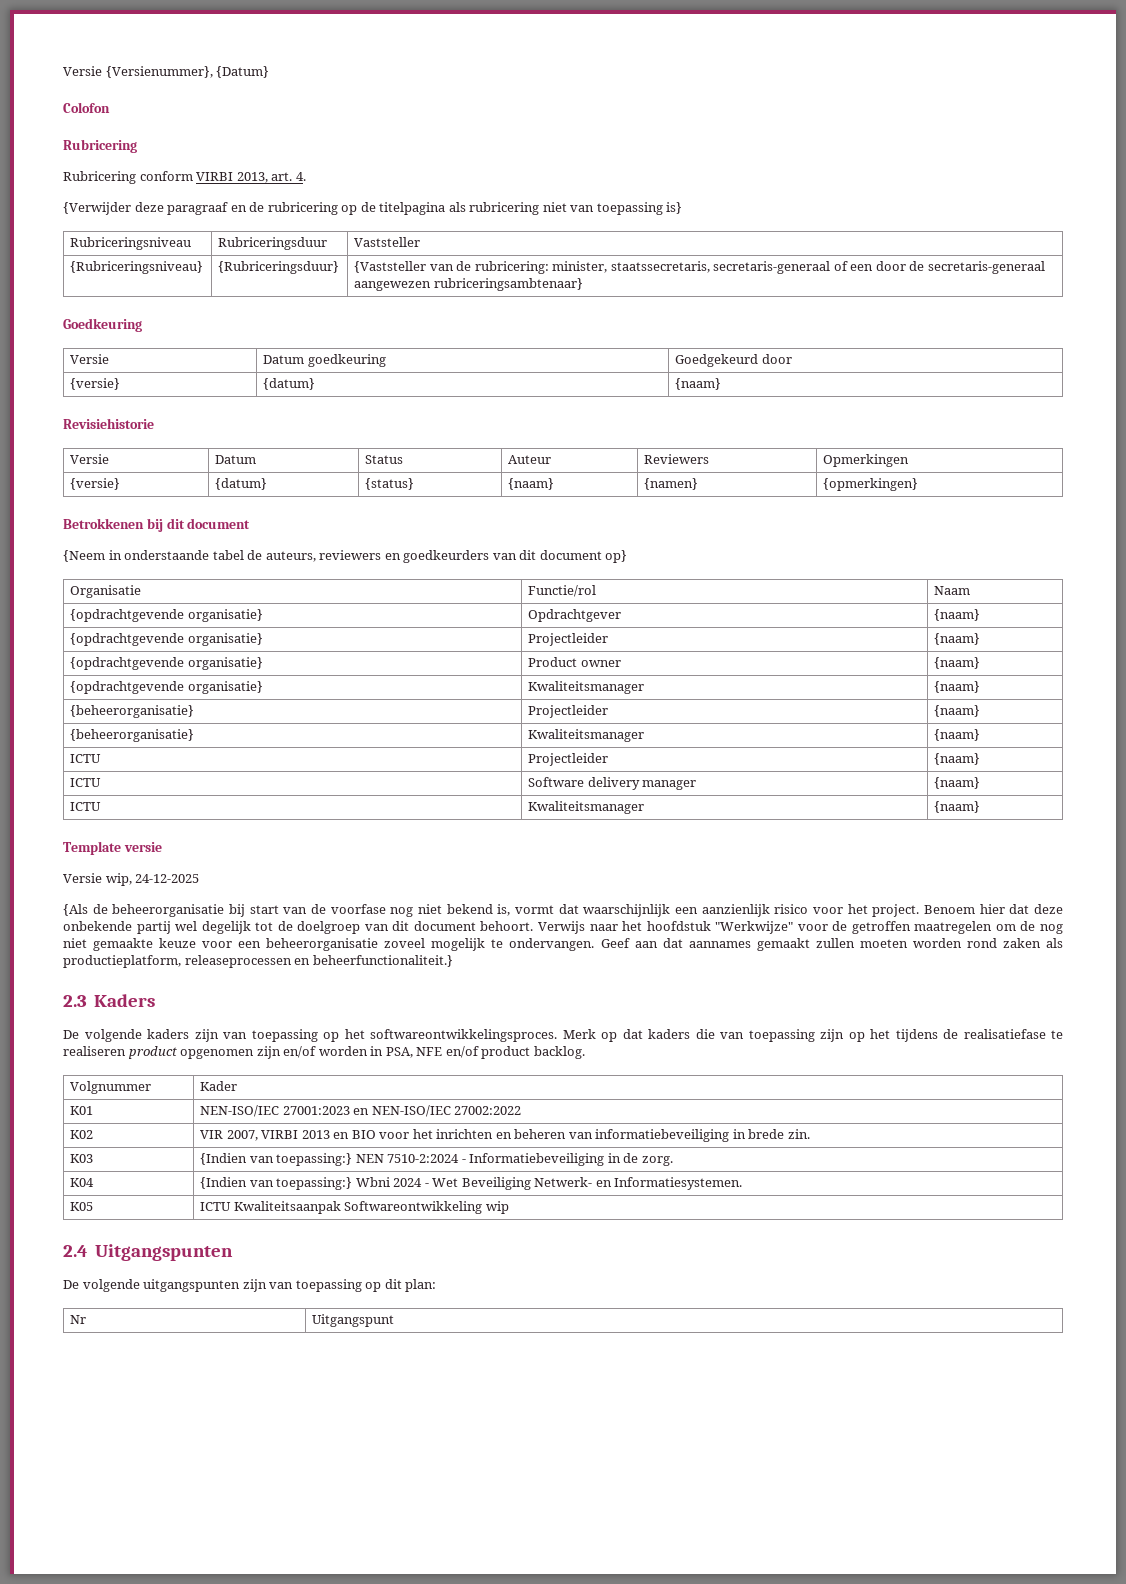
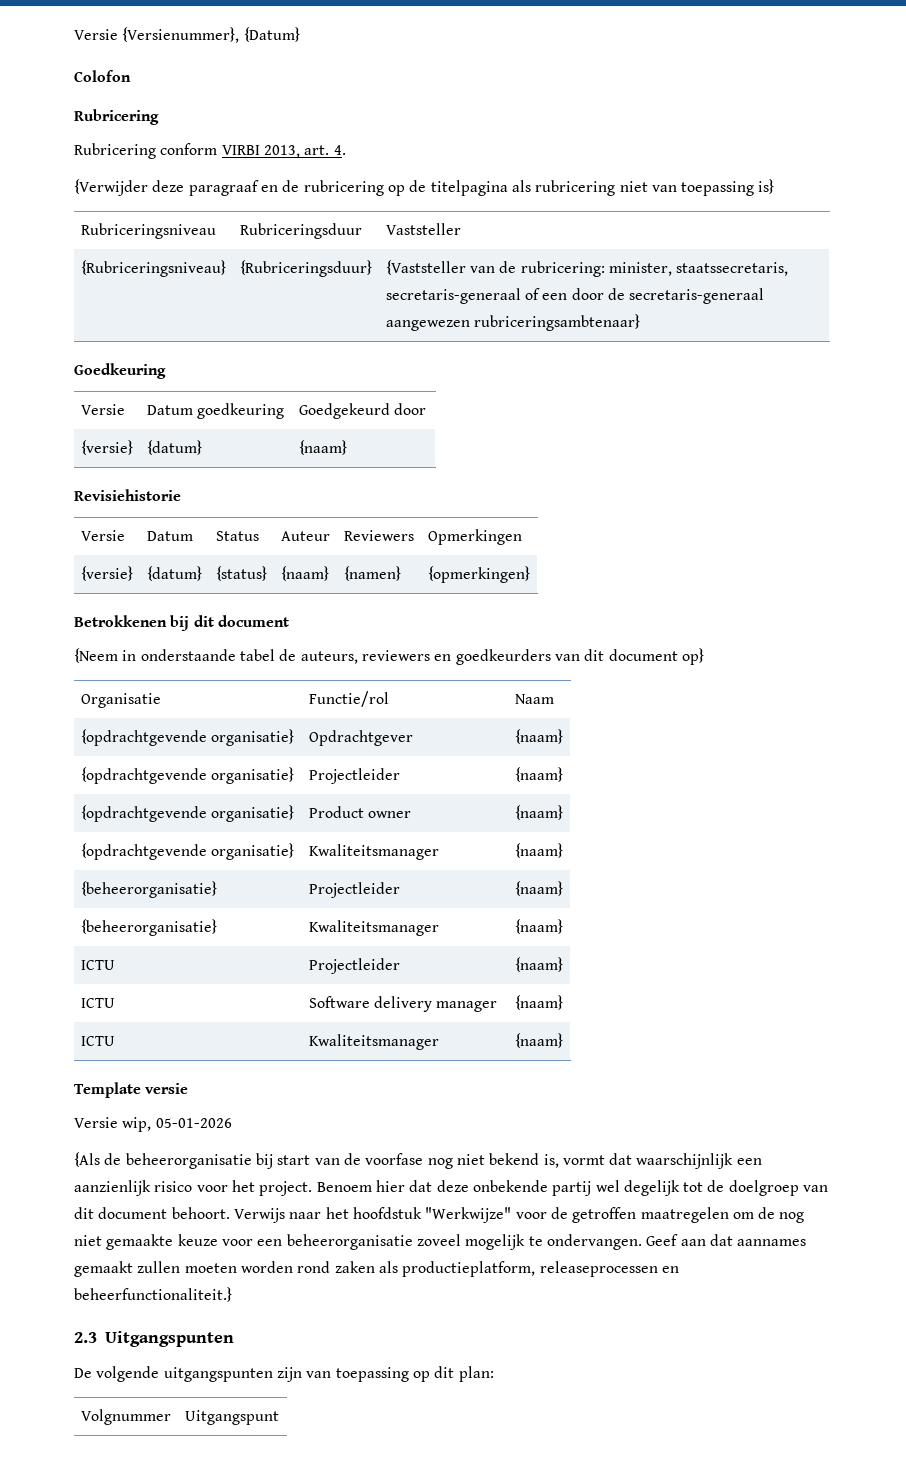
- Versie wip, 24-12-2025
+ Versie wip, 05-01-2026
- 2.3 Kaders
- De volgende kaders zijn van toepassing op het softwareontwikkelingsproces. Merk op dat kaders die van toepassing zijn op het tijdens de realisatiefase te realiseren product opgenomen zijn en/of worden in PSA, NFE en/of product backlog.
- Volgnummer | Kader
- K01 | NEN-ISO/IEC 27001:2023 en NEN-ISO/IEC 27002:2022
- K02 | VIR 2007, VIRBI 2013 en BIO voor het inrichten en beheren van informatiebeveiliging in brede zin.
- K03 | {Indien van toepassing:} NEN 7510-2:2024 - Informatiebeveiliging in de zorg.
- K04 | {Indien van toepassing:} Wbni 2024 - Wet Beveiliging Netwerk- en Informatiesystemen.
- K05 | ICTU Kwaliteitsaanpak Softwareontwikkeling wip
- 2.4 Uitgangspunten
+ 2.3 Uitgangspunten
- Nr | Uitgangspunt
+ Volgnummer | Uitgangspunt

